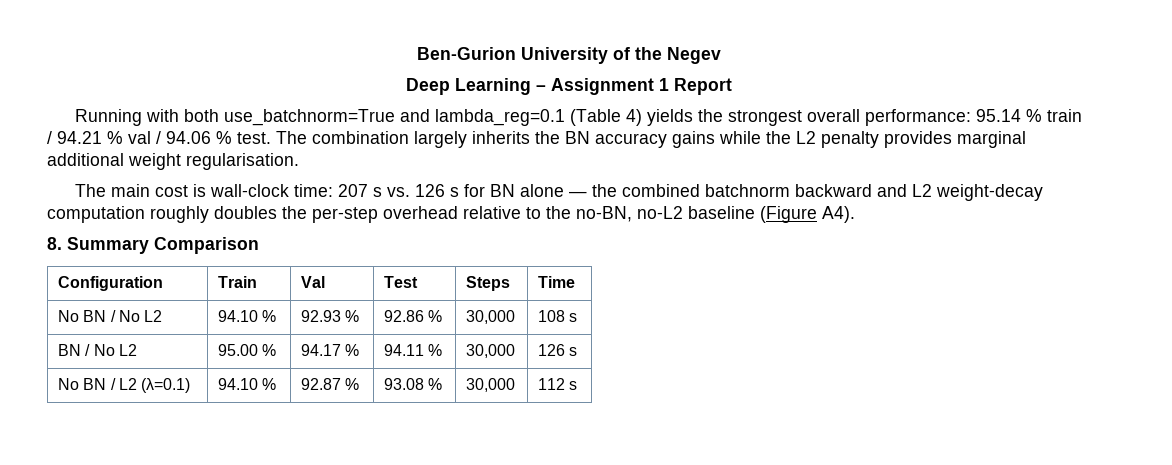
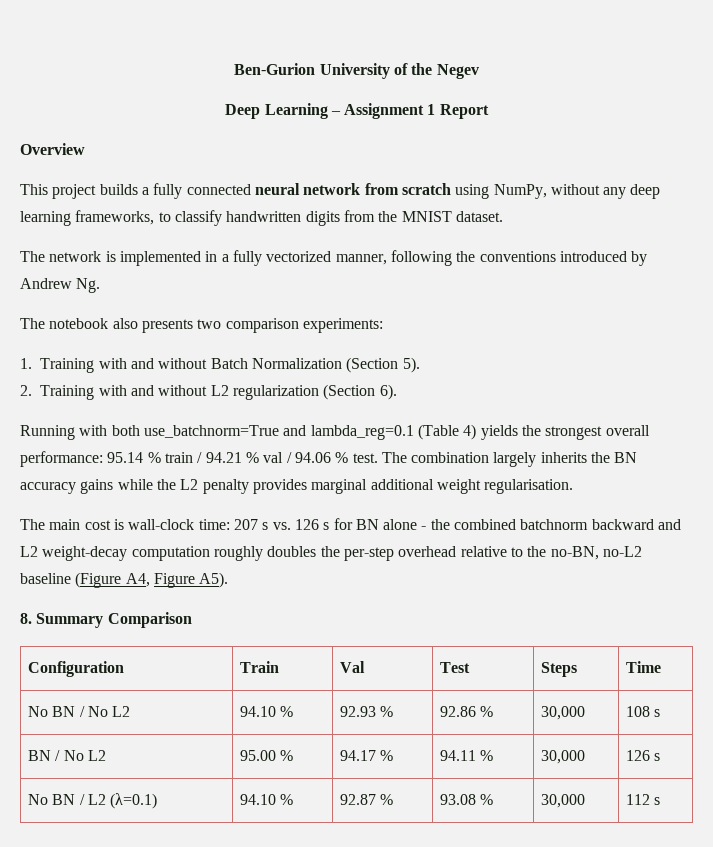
+ Overview
+ This project builds a fully connected neural network from scratch using NumPy, without any deep learning frameworks, to classify handwritten digits from the MNIST dataset.
+ The network is implemented in a fully vectorized manner, following the conventions introduced by Andrew Ng.
+ The notebook also presents two comparison experiments:
+ 1. Training with and without Batch Normalization (Section 5).
+ 2. Training with and without L2 regularization (Section 6).
- The main cost is wall-clock time: 207 s vs. 126 s for BN alone — the combined batchnorm backward and L2 weight-decay computation roughly doubles the per-step overhead relative to the no-BN, no-L2 baseline (Figure A4).
+ The main cost is wall-clock time: 207 s vs. 126 s for BN alone - the combined batchnorm backward and L2 weight-decay computation roughly doubles the per-step overhead relative to the no-BN, no-L2 baseline (Figure A4, Figure A5).

